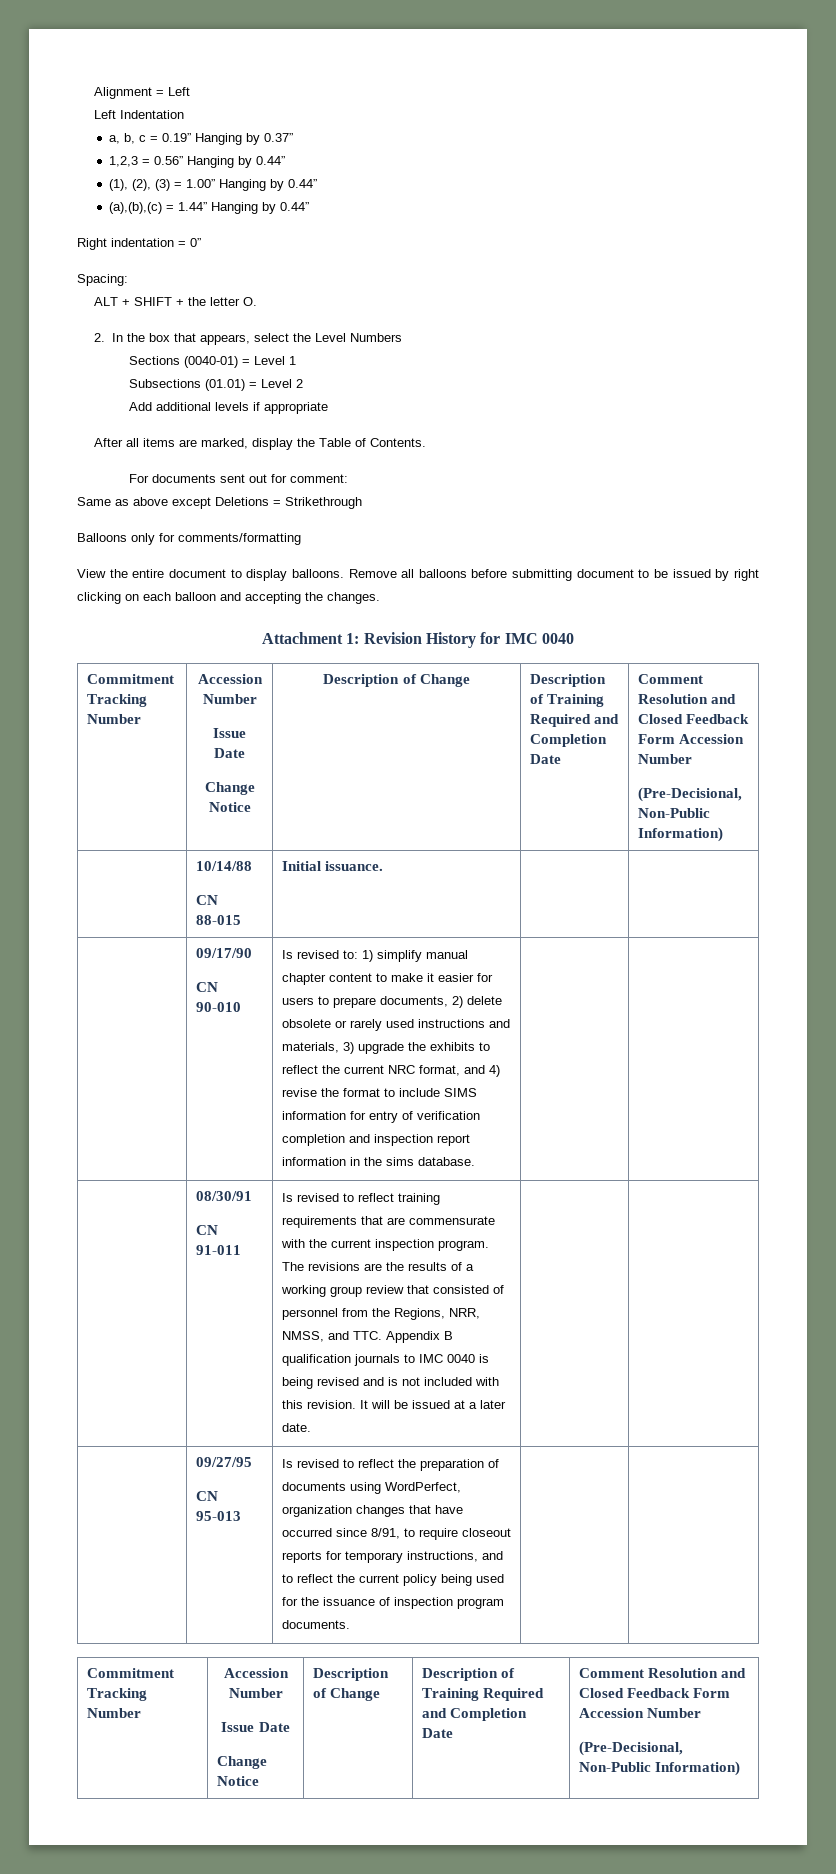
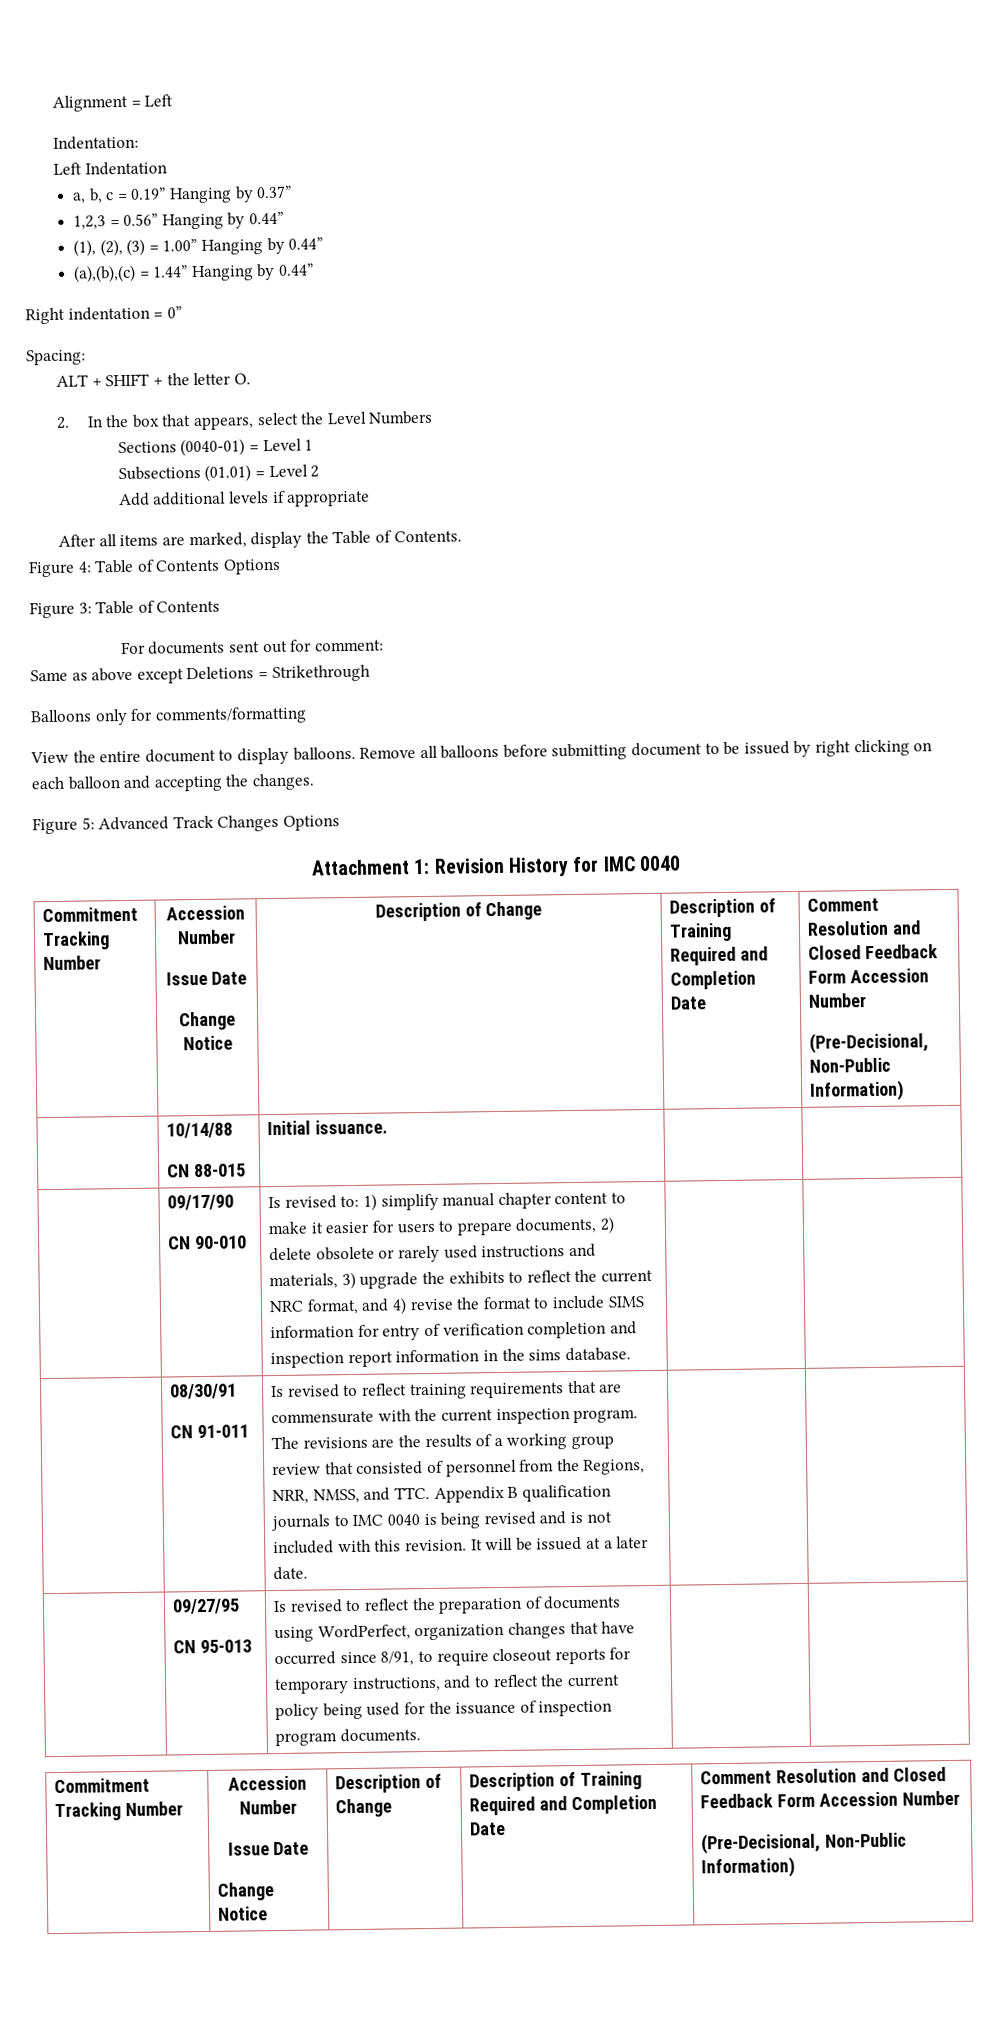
+ Indentation:
+ Figure 4: Table of Contents Options
+ Figure 3: Table of Contents
+ Figure 5: Advanced Track Changes Options

